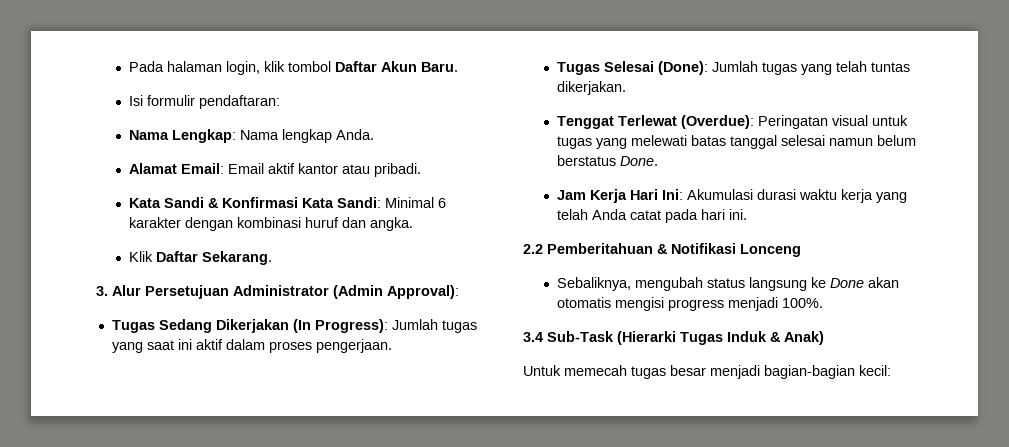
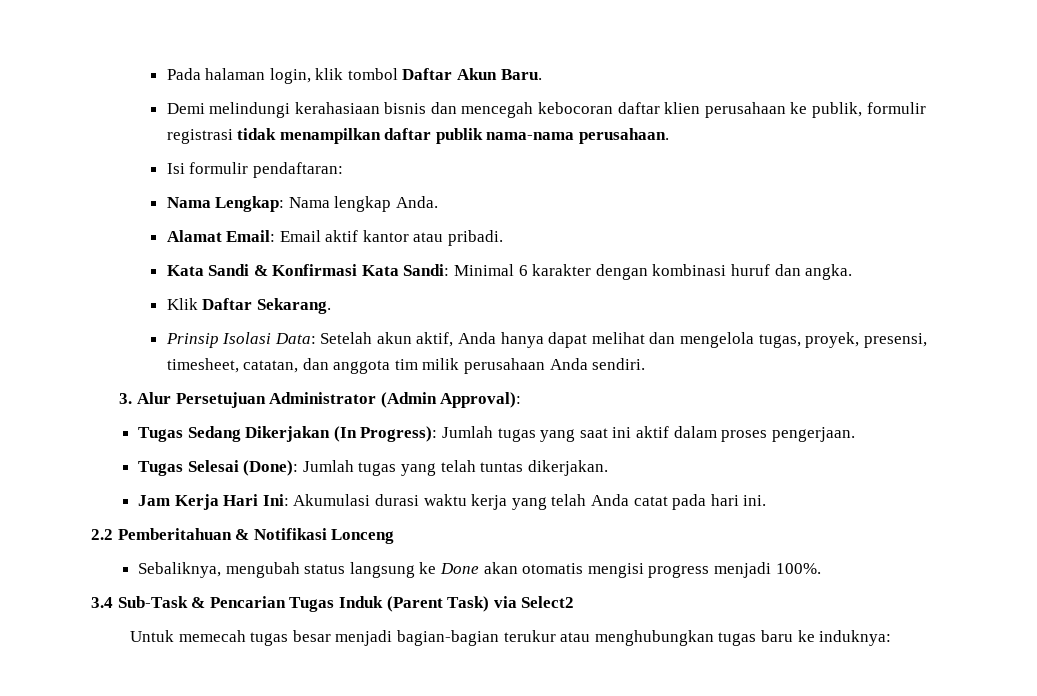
+ Demi melindungi kerahasiaan bisnis dan mencegah kebocoran daftar klien perusahaan ke publik, formulir registrasi tidak menampilkan daftar publik nama-nama perusahaan.
+ Prinsip Isolasi Data: Setelah akun aktif, Anda hanya dapat melihat dan mengelola tugas, proyek, presensi, timesheet, catatan, dan anggota tim milik perusahaan Anda sendiri.
- Tenggat Terlewat (Overdue): Peringatan visual untuk tugas yang melewati batas tanggal selesai namun belum berstatus Done.
- 3.4 Sub-Task (Hierarki Tugas Induk & Anak)
+ 3.4 Sub-Task & Pencarian Tugas Induk (Parent Task) via Select2
- Untuk memecah tugas besar menjadi bagian-bagian kecil:
+ Untuk memecah tugas besar menjadi bagian-bagian terukur atau menghubungkan tugas baru ke induknya:

